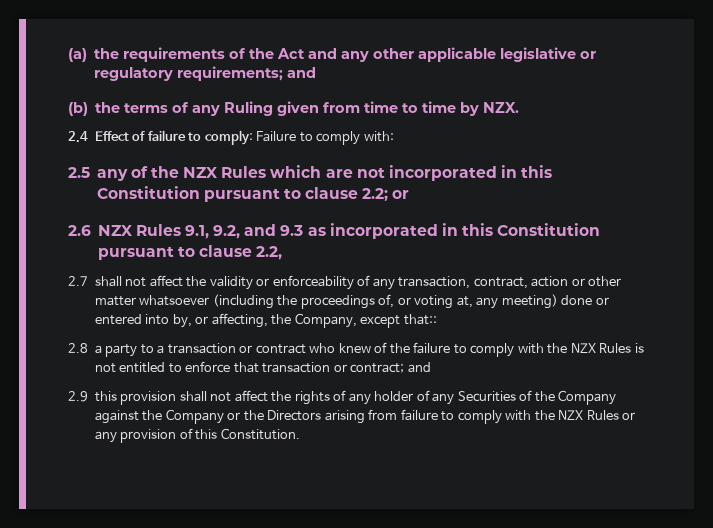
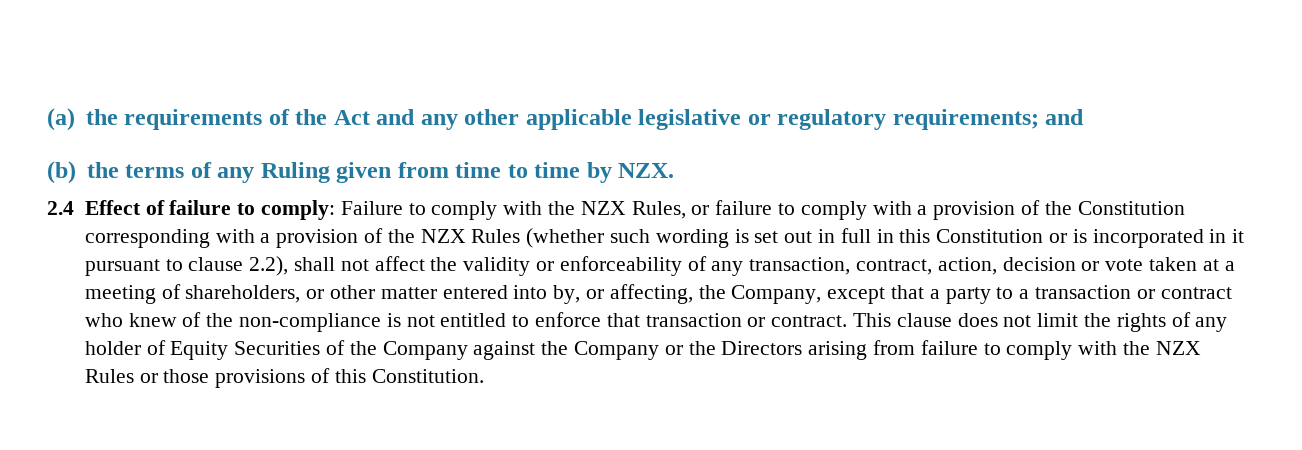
- Failure to comply with:
- 2.5 any of the NZX Rules which are not incorporated in this Constitution pursuant to clause 2.2; or
- 2.6 NZX Rules 9.1, 9.2, and 9.3 as incorporated in this Constitution pursuant to clause 2.2,
- 2.7 shall not affect the validity or enforceability of any transaction, contract, action or other matter whatsoever (including the proceedings of, or voting at, any meeting) done or entered into by, or affecting, the Company, except that::
- 2.8 a party to a transaction or contract who knew of the failure to comply with the NZX Rules is not entitled to enforce that transaction or contract; and
- 2.9 this provision shall not affect the rights of any holder of any Securities of the Company against the Company or the Directors arising from failure to comply with the NZX Rules or any provision of this Constitution.
+ Failure to comply with the NZX Rules, or failure to comply with a provision of the Constitution corresponding with a provision of the NZX Rules (whether such wording is set out in full in this Constitution or is incorporated in it pursuant to clause 2.2), shall not affect the validity or enforceability of any transaction, contract, action, decision or vote taken at a meeting of shareholders, or other matter entered into by, or affecting, the Company, except that a party to a transaction or contract who knew of the non-compliance is not entitled to enforce that transaction or contract. This clause does not limit the rights of any holder of Equity Securities of the Company against the Company or the Directors arising from failure to comply with the NZX Rules or those provisions of this Constitution.

